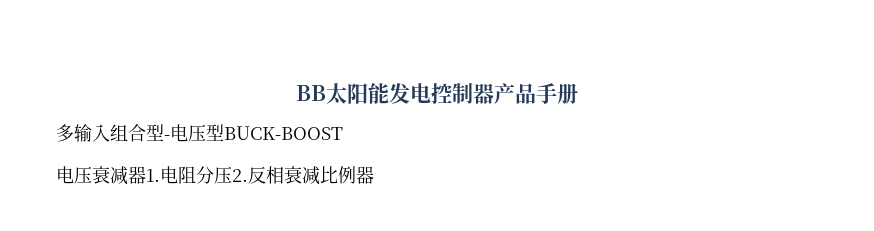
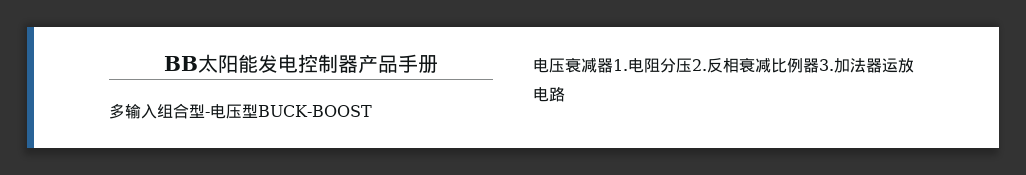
- 电压衰减器1.电阻分压2.反相衰减比例器
+ 电压衰减器1.电阻分压2.反相衰减比例器3.加法器运放电路

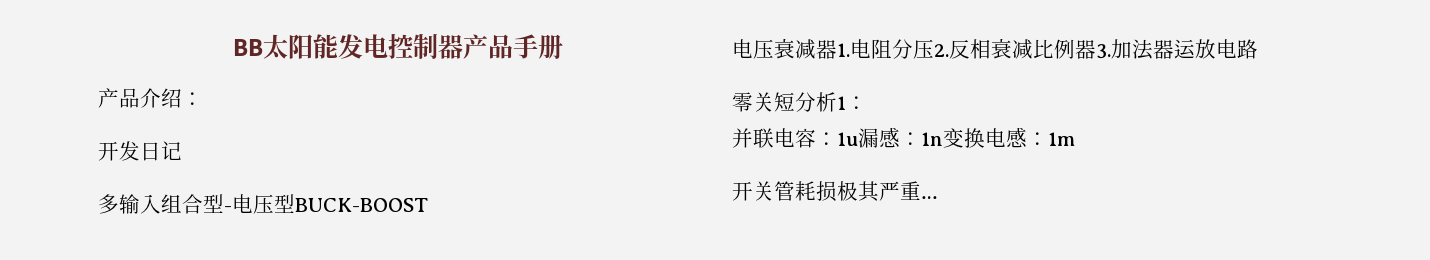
+ 产品介绍：
+ 开发日记
+ 零关短分析1：
+ 并联电容：1u漏感：1n变换电感：1m
+ 开关管耗损极其严重…

